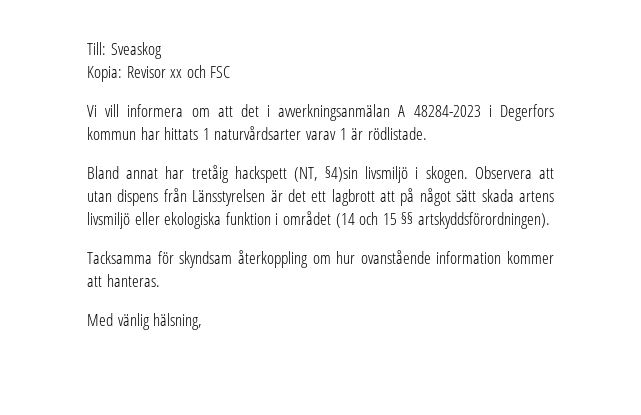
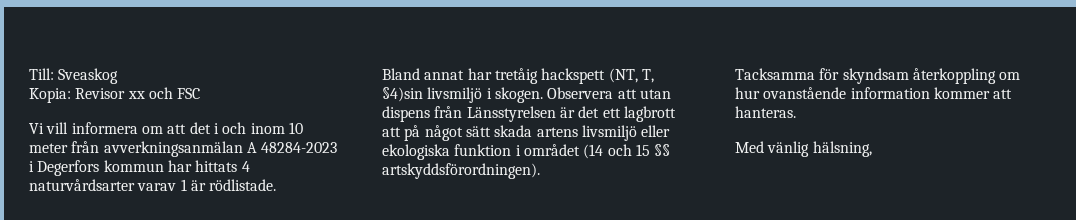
- Vi vill informera om att det i avverkningsanmälan A 48284-2023 i Degerfors kommun har hittats 1 naturvårdsarter varav 1 är rödlistade.
+ Vi vill informera om att det i och inom 10 meter från avverkningsanmälan A 48284-2023 i Degerfors kommun har hittats 4 naturvårdsarter varav 1 är rödlistade.
- Bland annat har tretåig hackspett (NT, §4)sin livsmiljö i skogen.
+ Bland annat har tretåig hackspett (NT, T, §4)sin livsmiljö i skogen.

